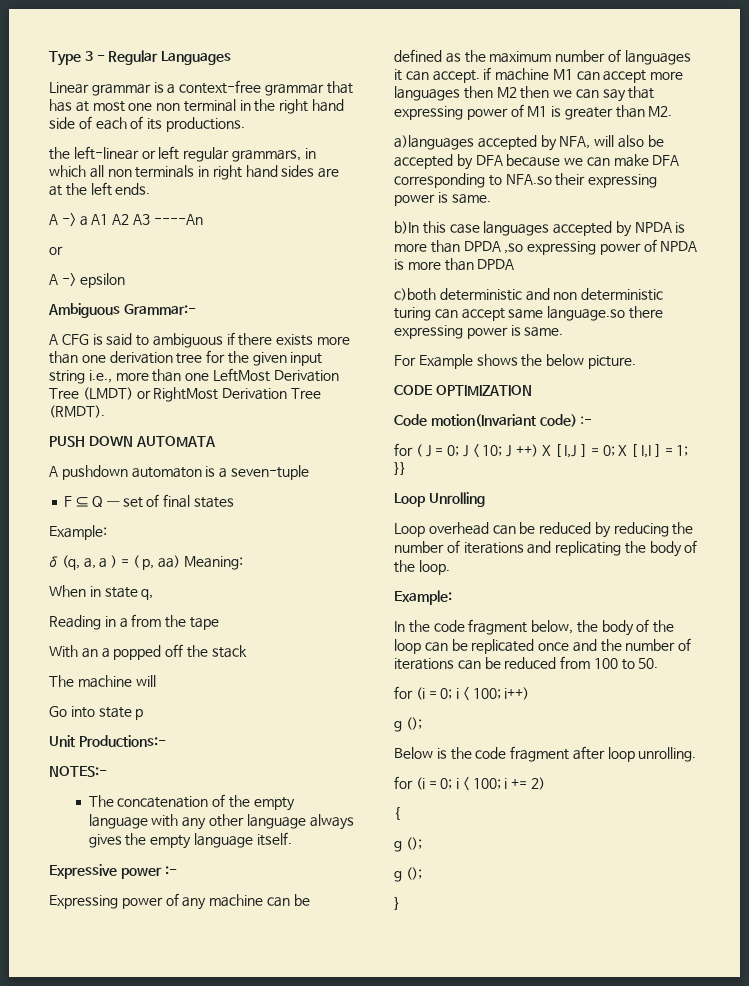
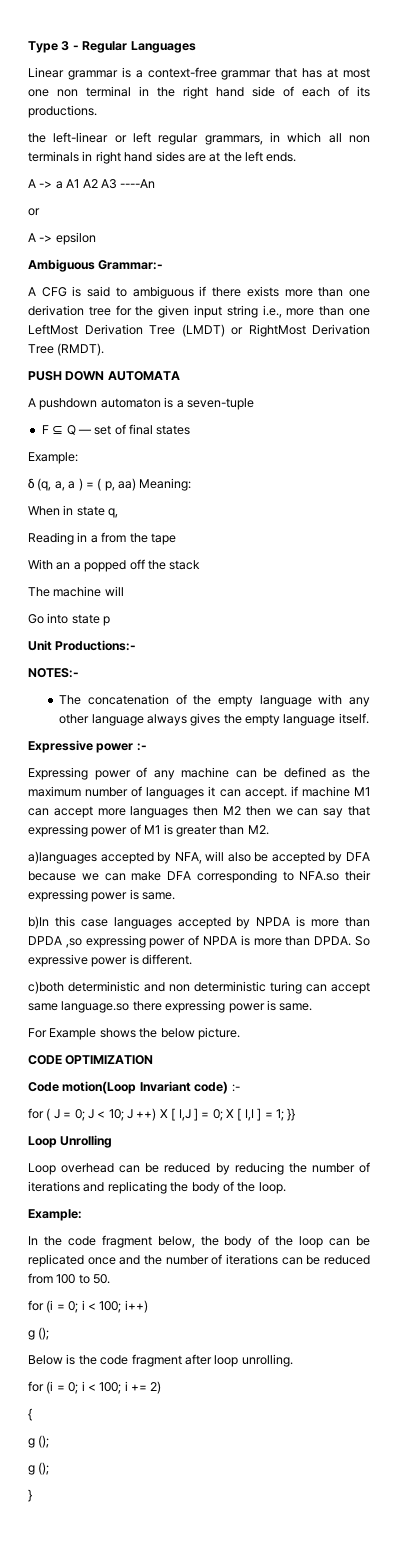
- b)In this case languages accepted by NPDA is more than DPDA ,so expressing power of NPDA is more than DPDA
+ b)In this case languages accepted by NPDA is more than DPDA ,so expressing power of NPDA is more than DPDA. So expressive power is different.
- Code motion(Invariant code) :-
+ Code motion(Loop Invariant code) :-

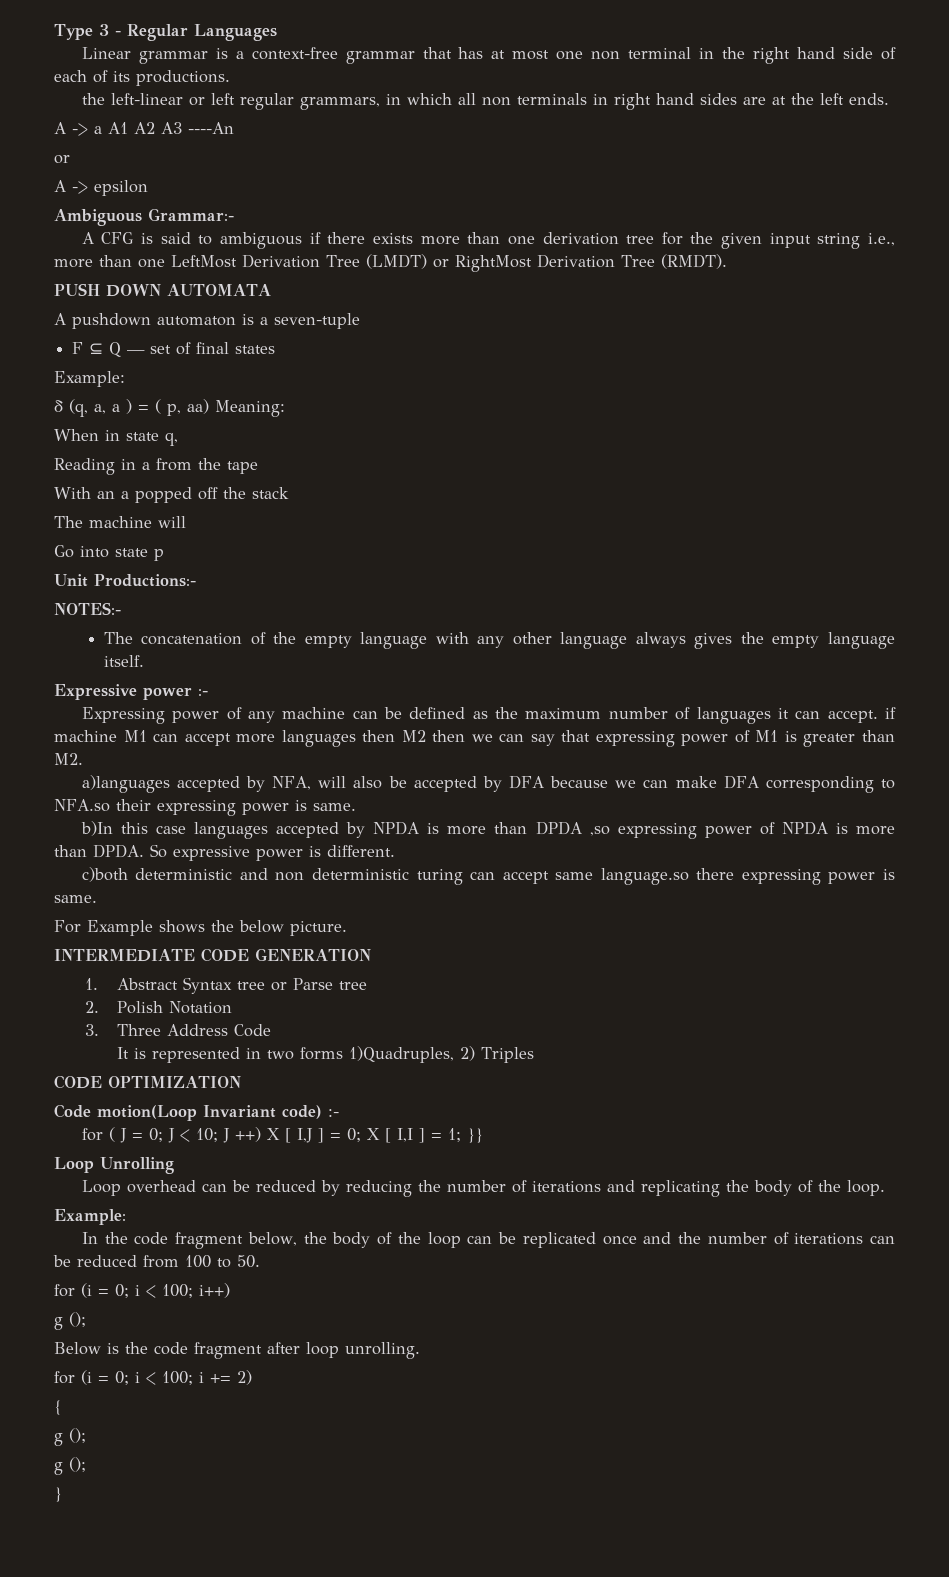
+ INTERMEDIATE CODE GENERATION
+ 1. Abstract Syntax tree or Parse tree
+ 2. Polish Notation
+ 3. Three Address Code
+ It is represented in two forms 1)Quadruples, 2) Triples

